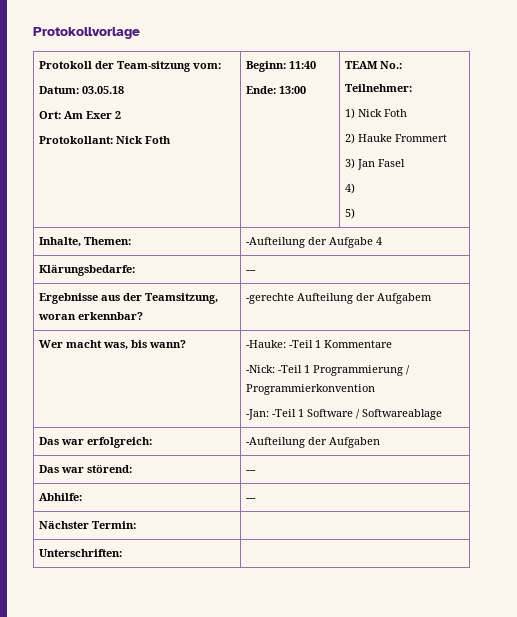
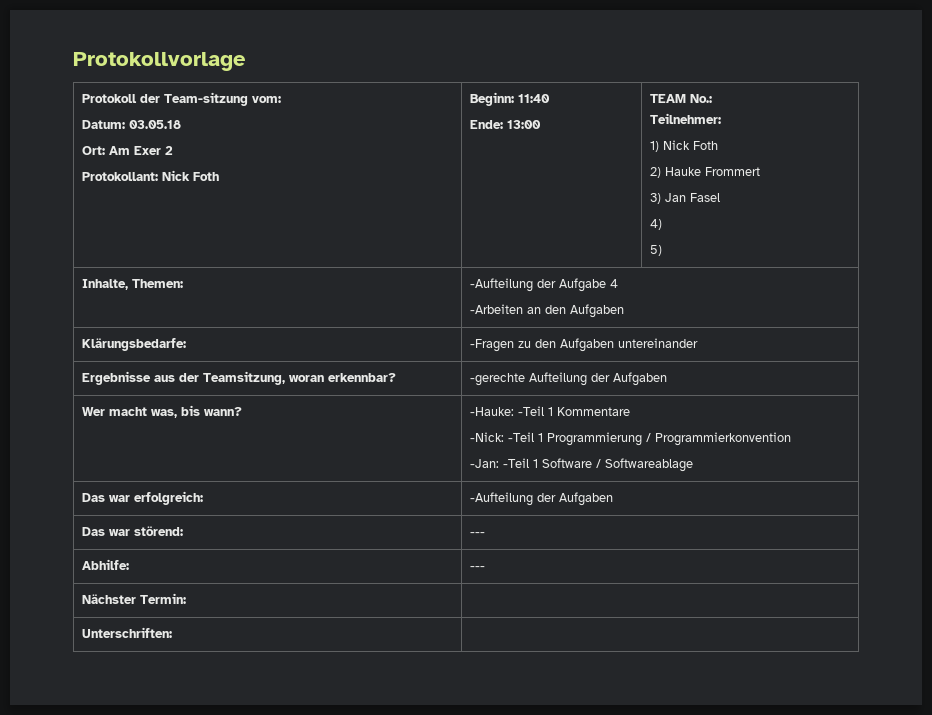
  Inhalte, Themen: | -Aufteilung der Aufgabe 4
- Klärungsbedarfe: | ---
+ -Arbeiten an den Aufgaben
+ Klärungsbedarfe: | -Fragen zu den Aufgaben untereinander
- Ergebnisse aus der Teamsitzung, woran erkennbar? | -gerechte Aufteilung der Aufgabem
+ Ergebnisse aus der Teamsitzung, woran erkennbar? | -gerechte Aufteilung der Aufgaben

